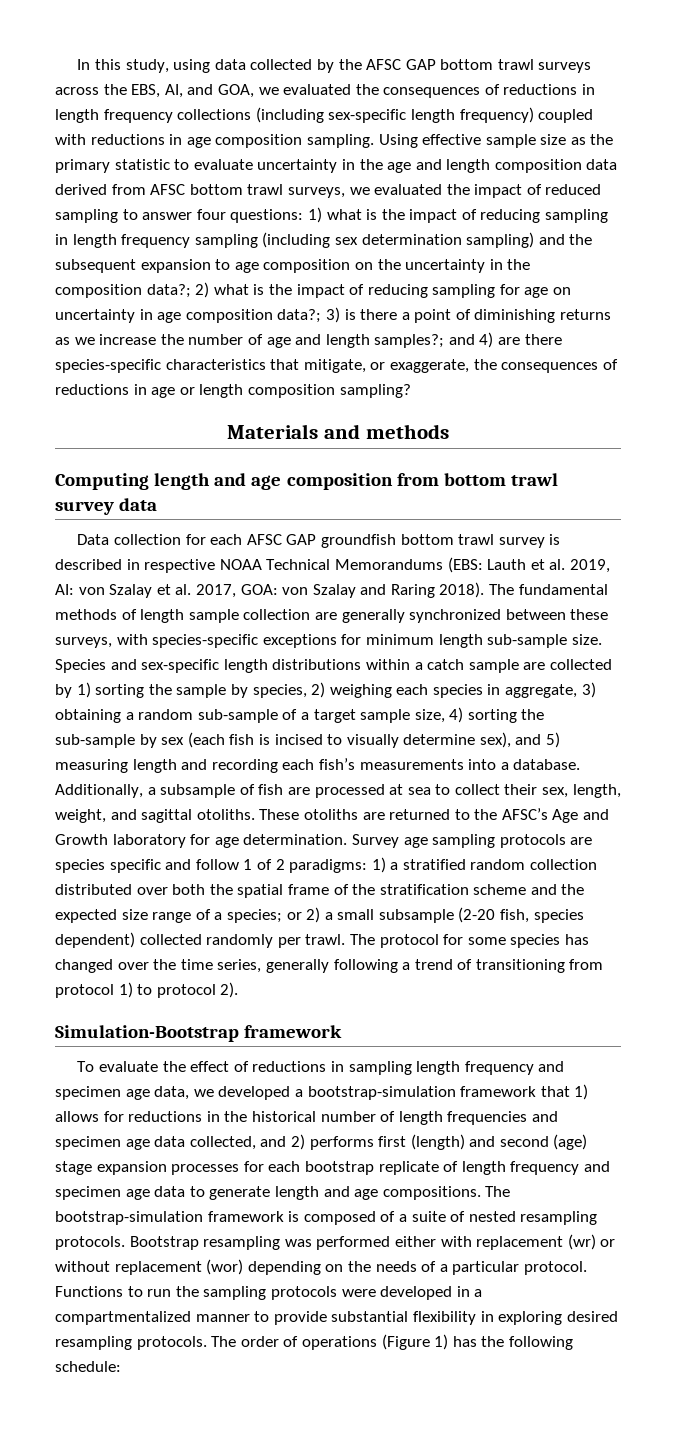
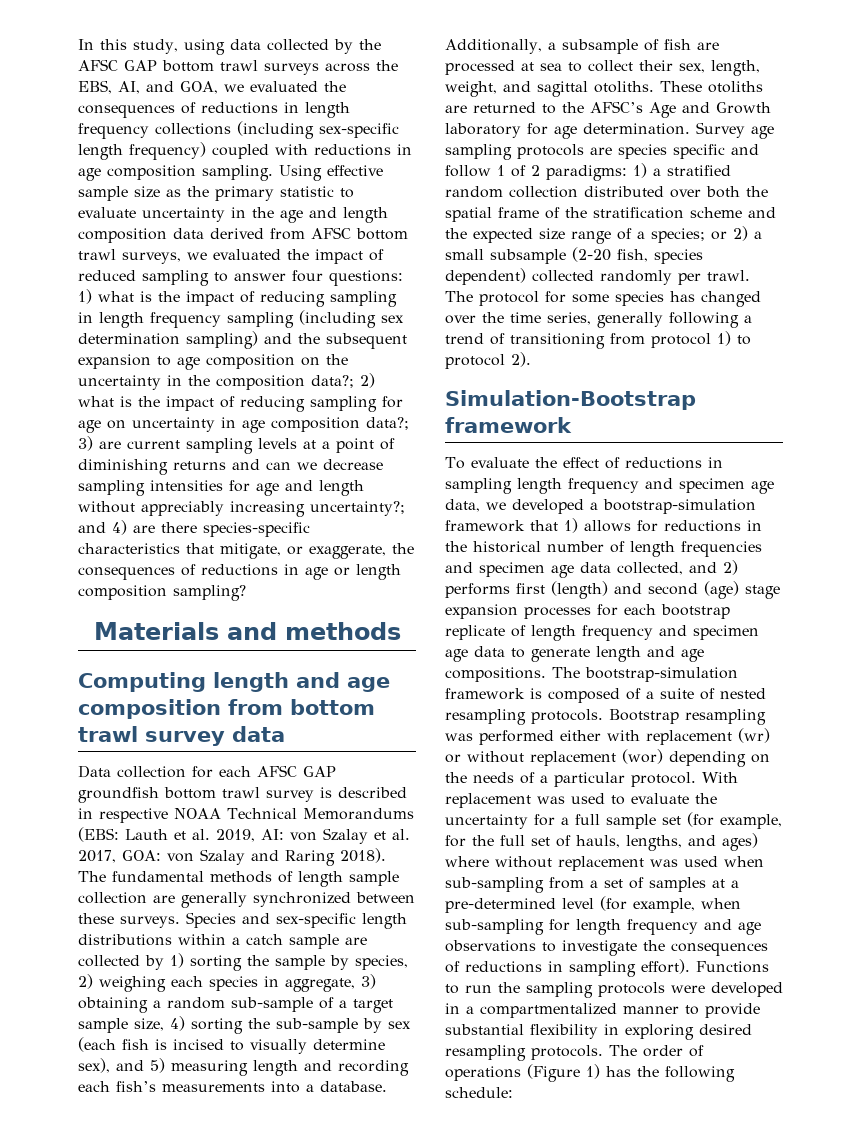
- 3) is there a point of diminishing returns as we increase the number of age and length samples?;
+ 3) are current sampling levels at a point of diminishing returns and can we decrease sampling intensities for age and length without appreciably increasing uncertainty?;
- The fundamental methods of length sample collection are generally synchronized between these surveys, with species-specific exceptions for minimum length sub-sample size.
+ The fundamental methods of length sample collection are generally synchronized between these surveys.
+ With replacement was used to evaluate the uncertainty for a full sample set (for example, for the full set of hauls, lengths, and ages) where without replacement was used when sub-sampling from a set of samples at a pre-determined level (for example, when sub-sampling for length frequency and age observations to investigate the consequences of reductions in sampling effort).

